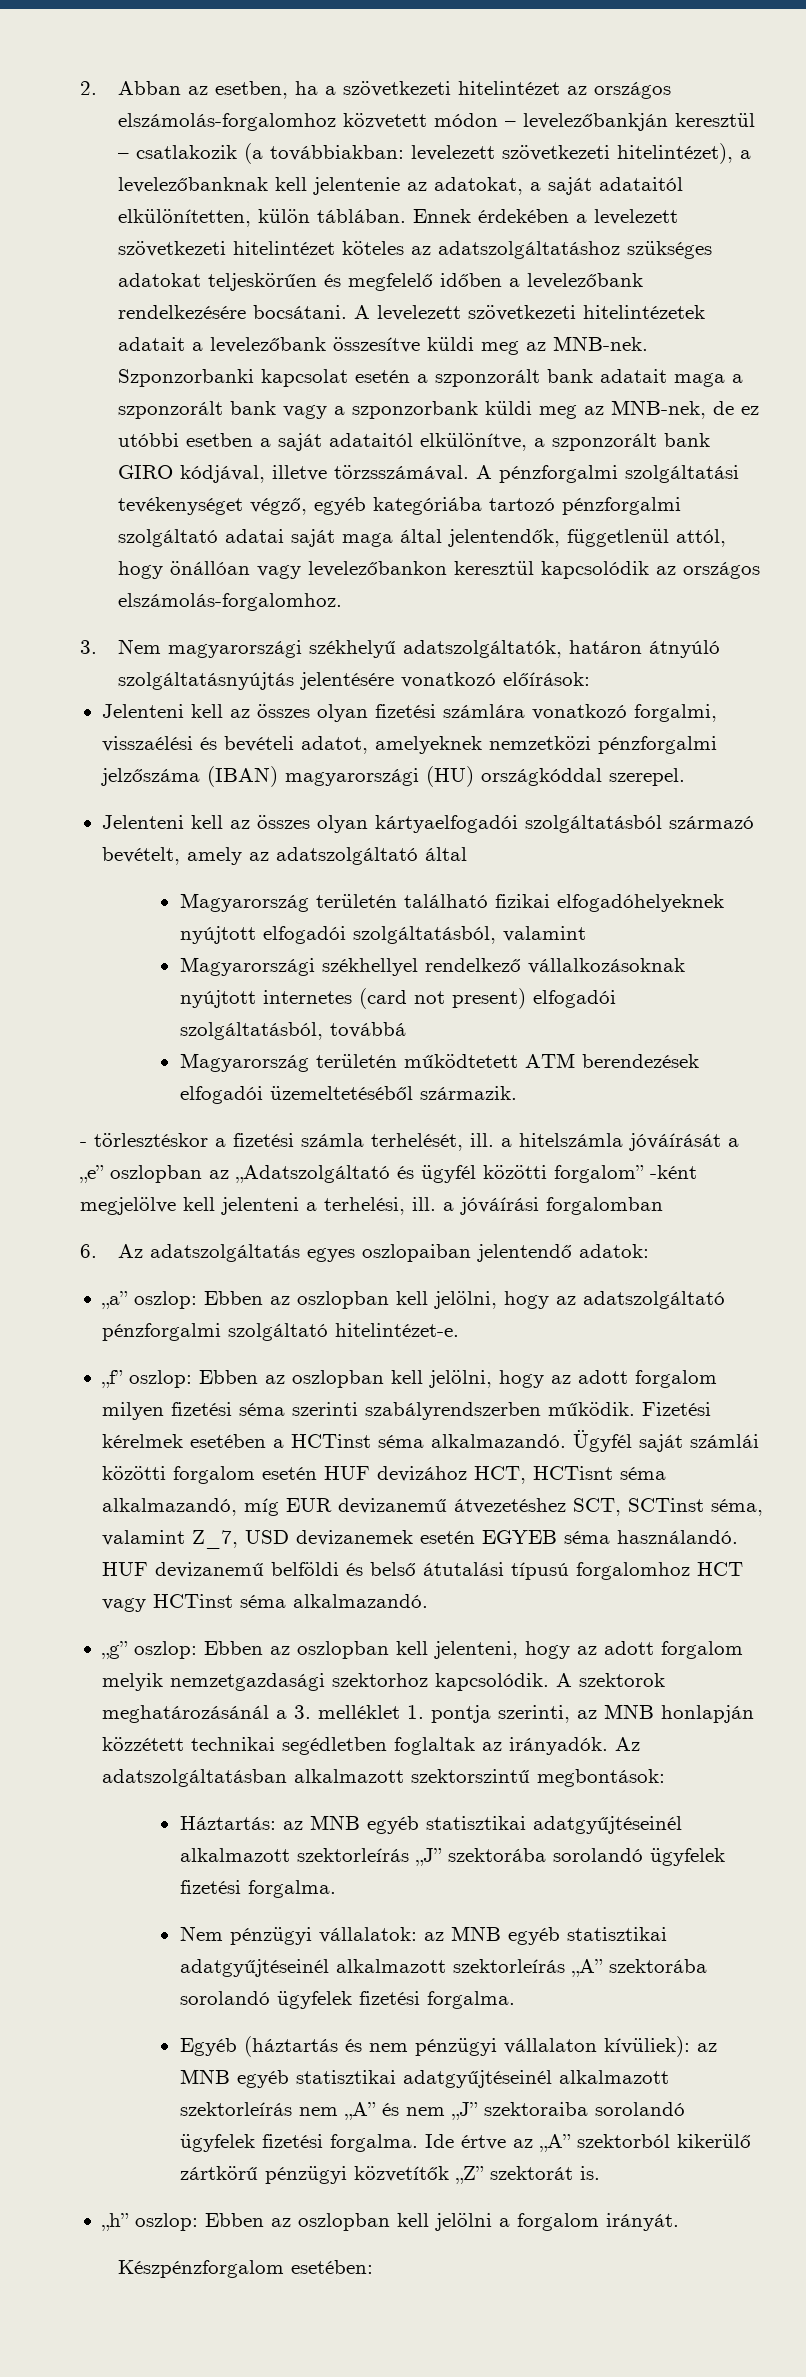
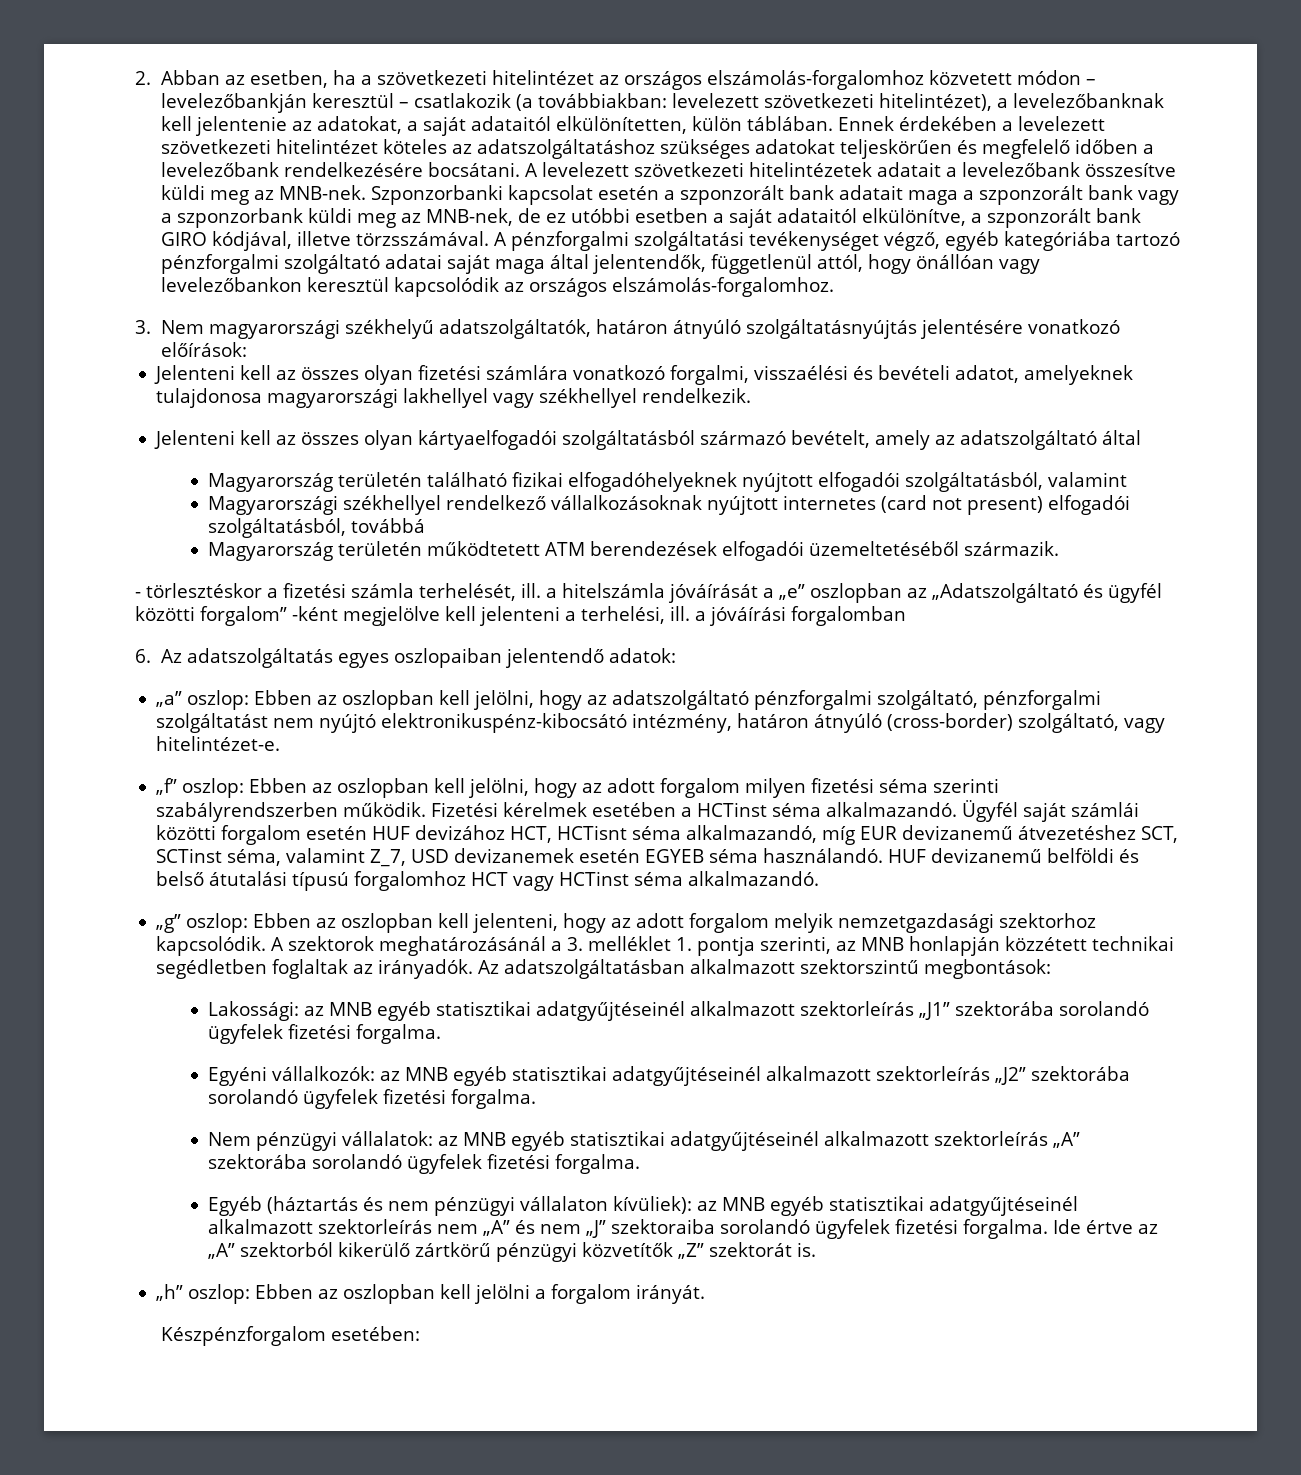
- Jelenteni kell az összes olyan fizetési számlára vonatkozó forgalmi, visszaélési és bevételi adatot, amelyeknek nemzetközi pénzforgalmi jelzőszáma (IBAN) magyarországi (HU) országkóddal szerepel.
+ Jelenteni kell az összes olyan fizetési számlára vonatkozó forgalmi, visszaélési és bevételi adatot, amelyeknek tulajdonosa magyarországi lakhellyel vagy székhellyel rendelkezik.
- „a” oszlop: Ebben az oszlopban kell jelölni, hogy az adatszolgáltató pénzforgalmi szolgáltató hitelintézet-e.
+ „a” oszlop: Ebben az oszlopban kell jelölni, hogy az adatszolgáltató pénzforgalmi szolgáltató, pénzforgalmi szolgáltatást nem nyújtó elektronikuspénz-kibocsátó intézmény, határon átnyúló (cross-border) szolgáltató, vagy hitelintézet-e.
- Háztartás: az MNB egyéb statisztikai adatgyűjtéseinél alkalmazott szektorleírás „J” szektorába sorolandó ügyfelek fizetési forgalma.
+ Lakossági: az MNB egyéb statisztikai adatgyűjtéseinél alkalmazott szektorleírás „J1” szektorába sorolandó ügyfelek fizetési forgalma.
+ Egyéni vállalkozók: az MNB egyéb statisztikai adatgyűjtéseinél alkalmazott szektorleírás „J2” szektorába sorolandó ügyfelek fizetési forgalma.

